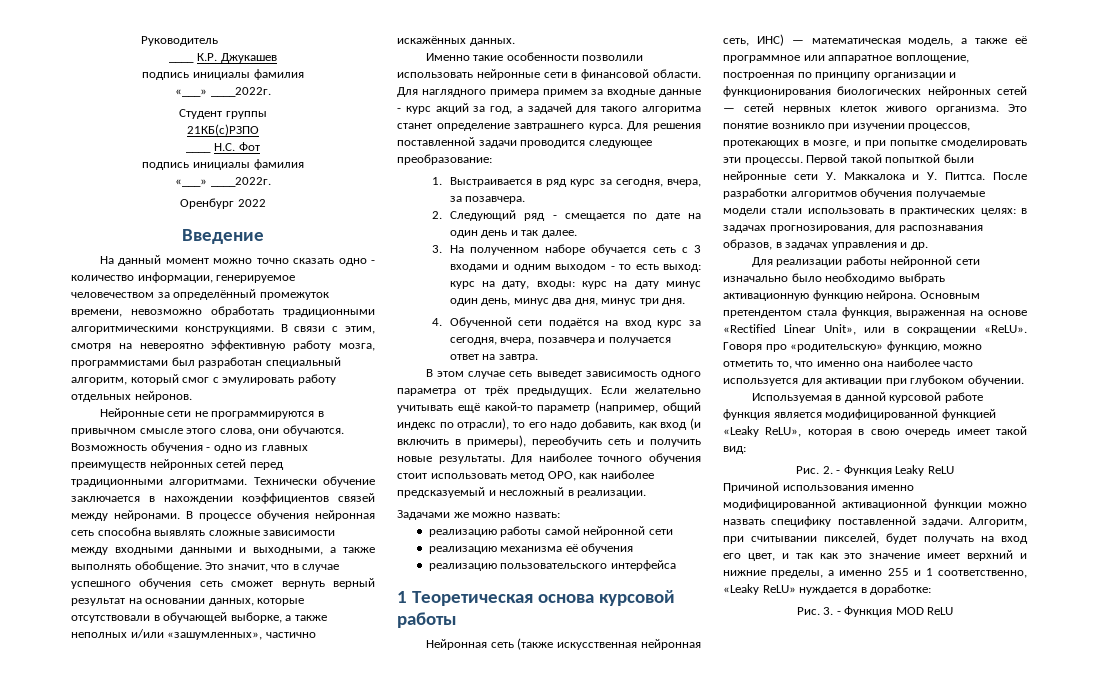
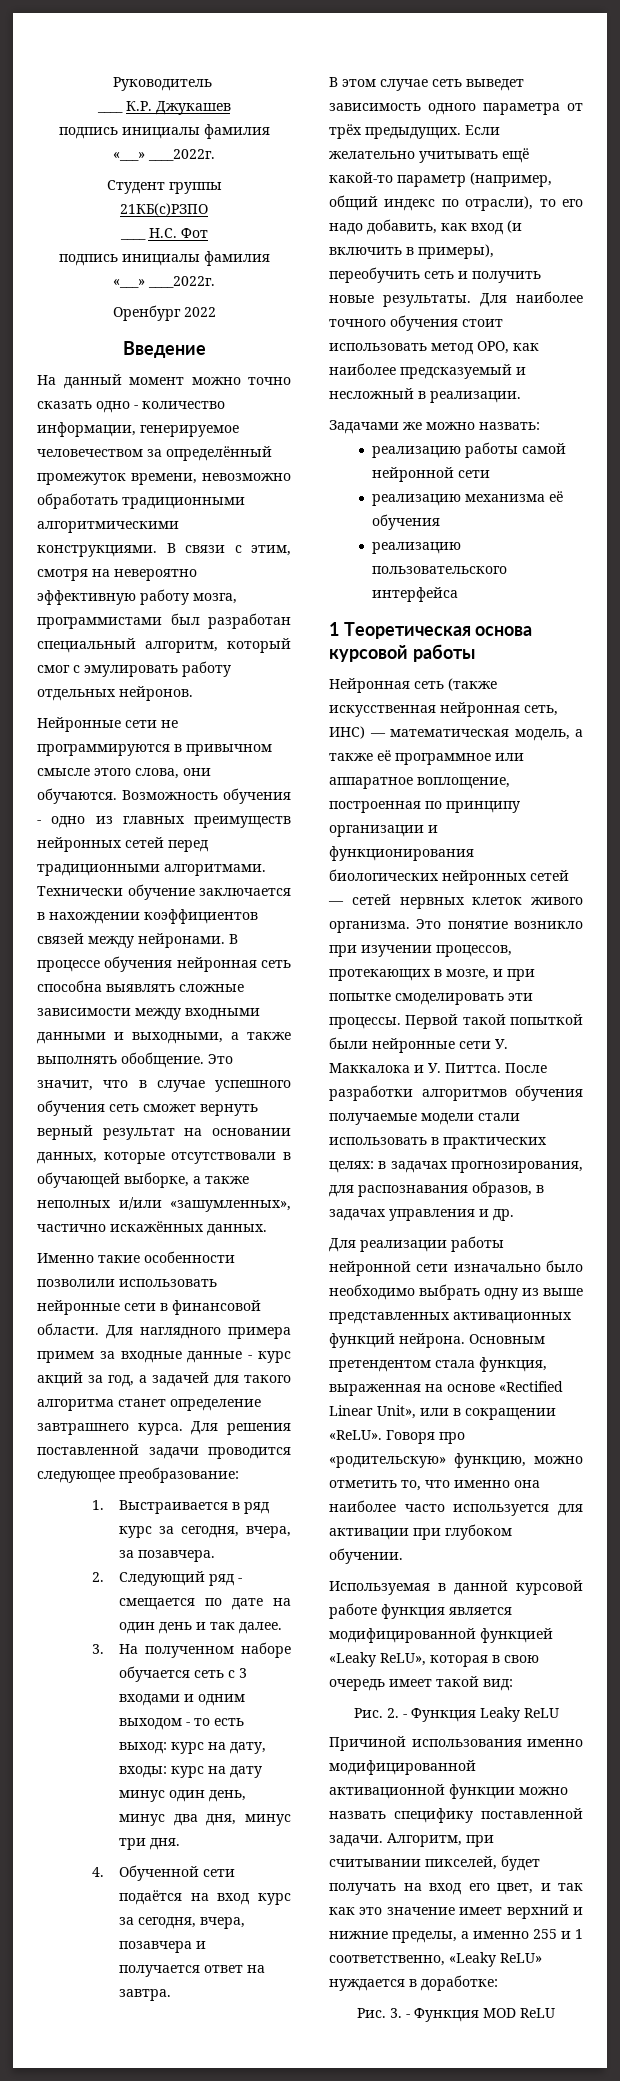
- Для реализации работы нейронной сети изначально было необходимо выбрать активационную функцию нейрона.
+ Для реализации работы нейронной сети изначально было необходимо выбрать одну из выше представленных активационных функций нейрона.

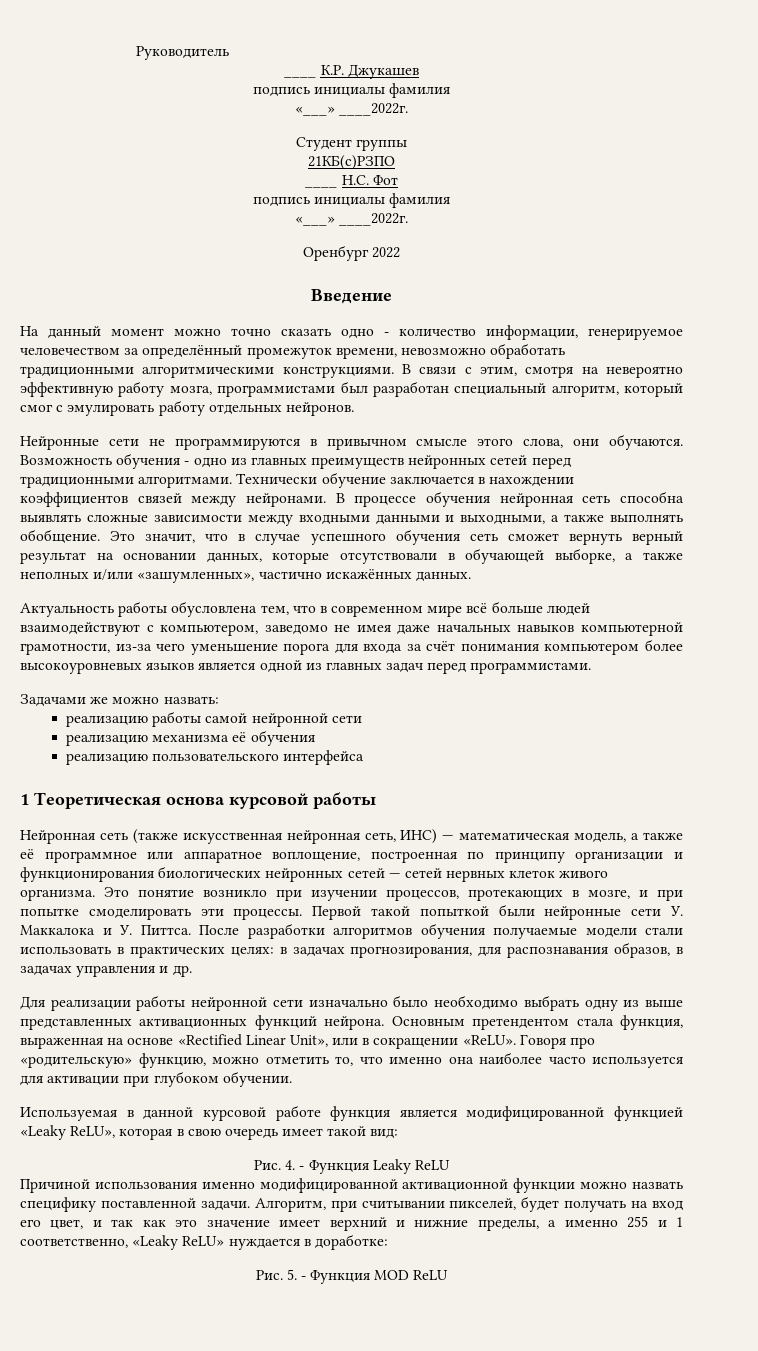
- Именно такие особенности позволили использовать нейронные сети в финансовой области. Для наглядного примера примем за входные данные - курс акций за год, а задачей для такого алгоритма станет определение завтрашнего курса. Для решения поставленной задачи проводится следующее преобразование:
- 1. Выстраивается в ряд курс за сегодня, вчера, за позавчера.
- 2. Следующий ряд - смещается по дате на один день и так далее.
- 3. На полученном наборе обучается сеть с 3 входами и одним выходом - то есть выход: курс на дату, входы: курс на дату минус один день, минус два дня, минус три дня.
- 4. Обученной сети подаётся на вход курс за сегодня, вчера, позавчера и получается ответ на завтра.
- В этом случае сеть выведет зависимость одного параметра от трёх предыдущих. Если желательно учитывать ещё какой-то параметр (например, общий индекс по отрасли), то его надо добавить, как вход (и включить в примеры), переобучить сеть и получить новые результаты. Для наиболее точного обучения стоит использовать метод ОРО, как наиболее предсказуемый и несложный в реализации.
+ Актуальность работы обусловлена тем, что в современном мире всё больше людей взаимодействуют с компьютером, заведомо не имея даже начальных навыков компьютерной грамотности, из-за чего уменьшение порога для входа за счёт понимания компьютером более высокоуровневых языков является одной из главных задач перед программистами.
- Рис. 2. - Функция Leaky ReLU
+ Рис. 4. - Функция Leaky ReLU
- Рис. 3. - Функция MOD ReLU
+ Рис. 5. - Функция MOD ReLU

